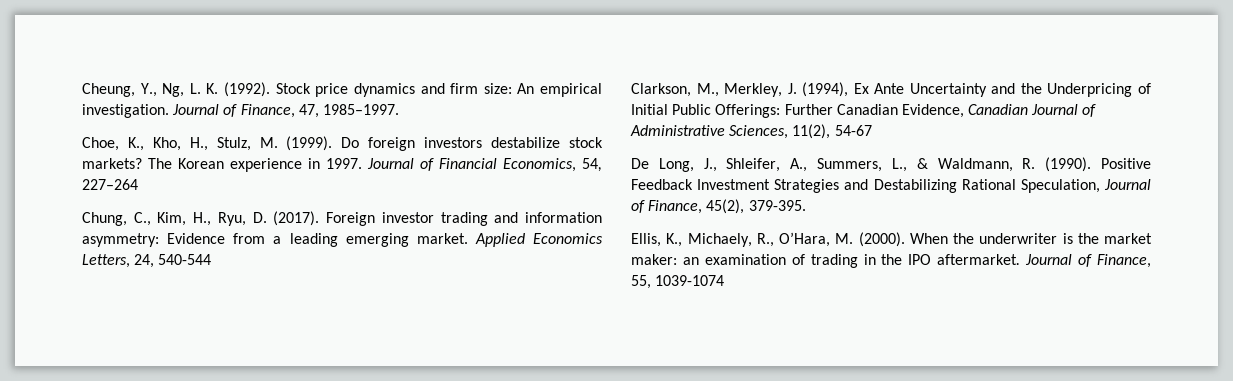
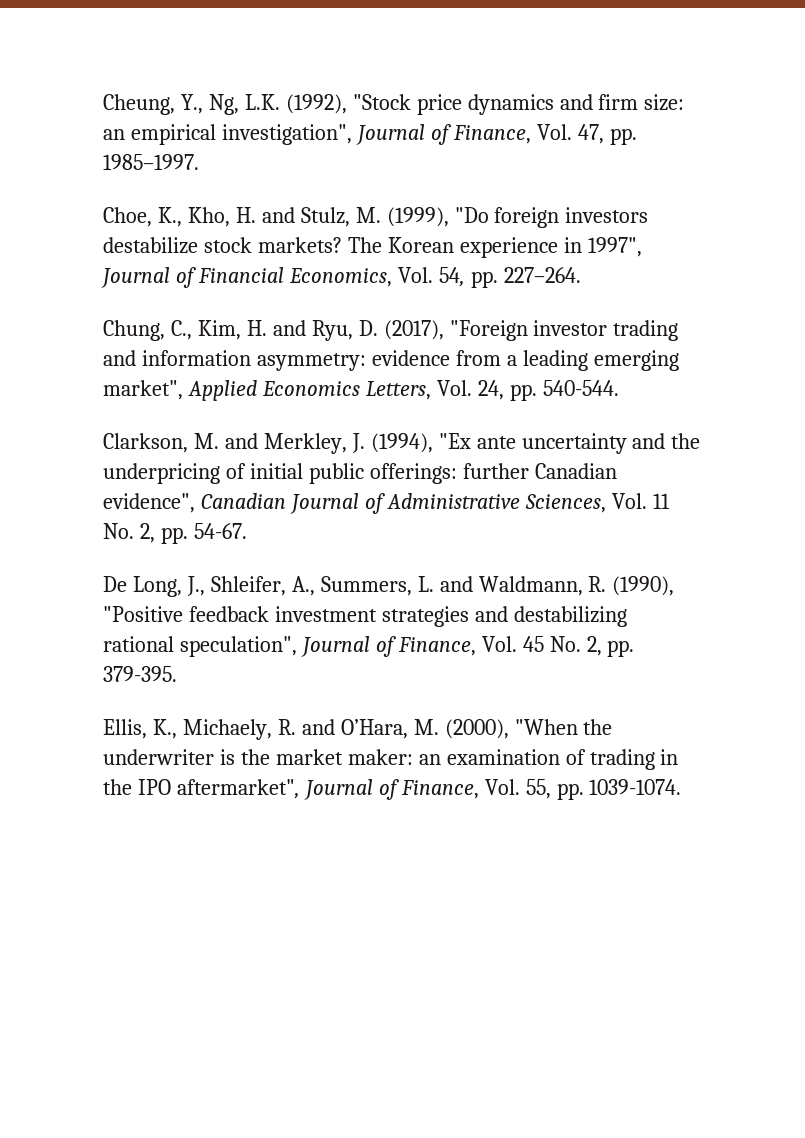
- Cheung, Y., Ng, L. K. (1992). Stock price dynamics and firm size: An empirical investigation. Journal of Finance, 47, 1985–1997.
- Choe, K., Kho, H., Stulz, M. (1999). Do foreign investors destabilize stock markets?
+ Cheung, Y., Ng, L.K. (1992), "Stock price dynamics and firm size: an empirical investigation", Journal of Finance, Vol. 47, pp. 1985–1997.
+ Choe, K., Kho, H. and Stulz, M. (1999), "Do foreign investors destabilize stock markets?
- The Korean experience in 1997. Journal of Financial Economics, 54, 227–264
+ The Korean experience in 1997", Journal of Financial Economics, Vol. 54, pp. 227–264.
- Chung, C., Kim, H., Ryu, D. (2017). Foreign investor trading and information asymmetry: Evidence from a leading emerging market. Applied Economics Letters, 24, 540-544
+ Chung, C., Kim, H. and Ryu, D. (2017), "Foreign investor trading and information asymmetry: evidence from a leading emerging market", Applied Economics Letters, Vol. 24, pp. 540-544.
- Clarkson, M., Merkley, J. (1994), Ex Ante Uncertainty and the Underpricing of Initial Public Offerings: Further Canadian Evidence, Canadian Journal of Administrative Sciences, 11(2), 54-67
+ Clarkson, M. and Merkley, J. (1994), "Ex ante uncertainty and the underpricing of initial public offerings: further Canadian evidence", Canadian Journal of Administrative Sciences, Vol. 11 No. 2, pp. 54-67.
- De Long, J., Shleifer, A., Summers, L., & Waldmann, R. (1990). Positive Feedback Investment Strategies and Destabilizing Rational Speculation, Journal of Finance, 45(2), 379-395.
- Ellis, K., Michaely, R., O’Hara, M. (2000). When the underwriter is the market maker: an examination of trading in the IPO aftermarket. Journal of Finance, 55, 1039-1074
+ De Long, J., Shleifer, A., Summers, L. and Waldmann, R. (1990), "Positive feedback investment strategies and destabilizing rational speculation", Journal of Finance, Vol. 45 No. 2, pp. 379-395.
+ Ellis, K., Michaely, R. and O’Hara, M. (2000), "When the underwriter is the market maker: an examination of trading in the IPO aftermarket", Journal of Finance, Vol. 55, pp. 1039-1074.

